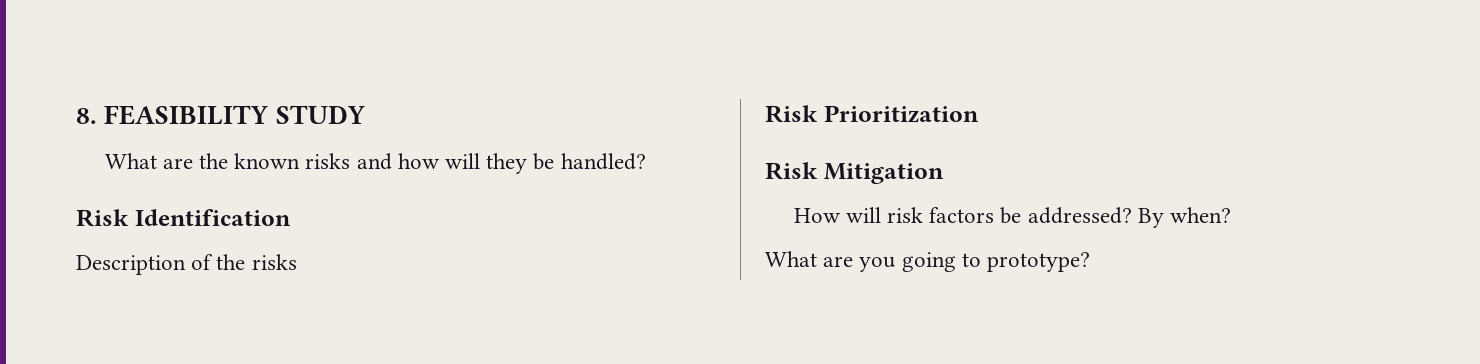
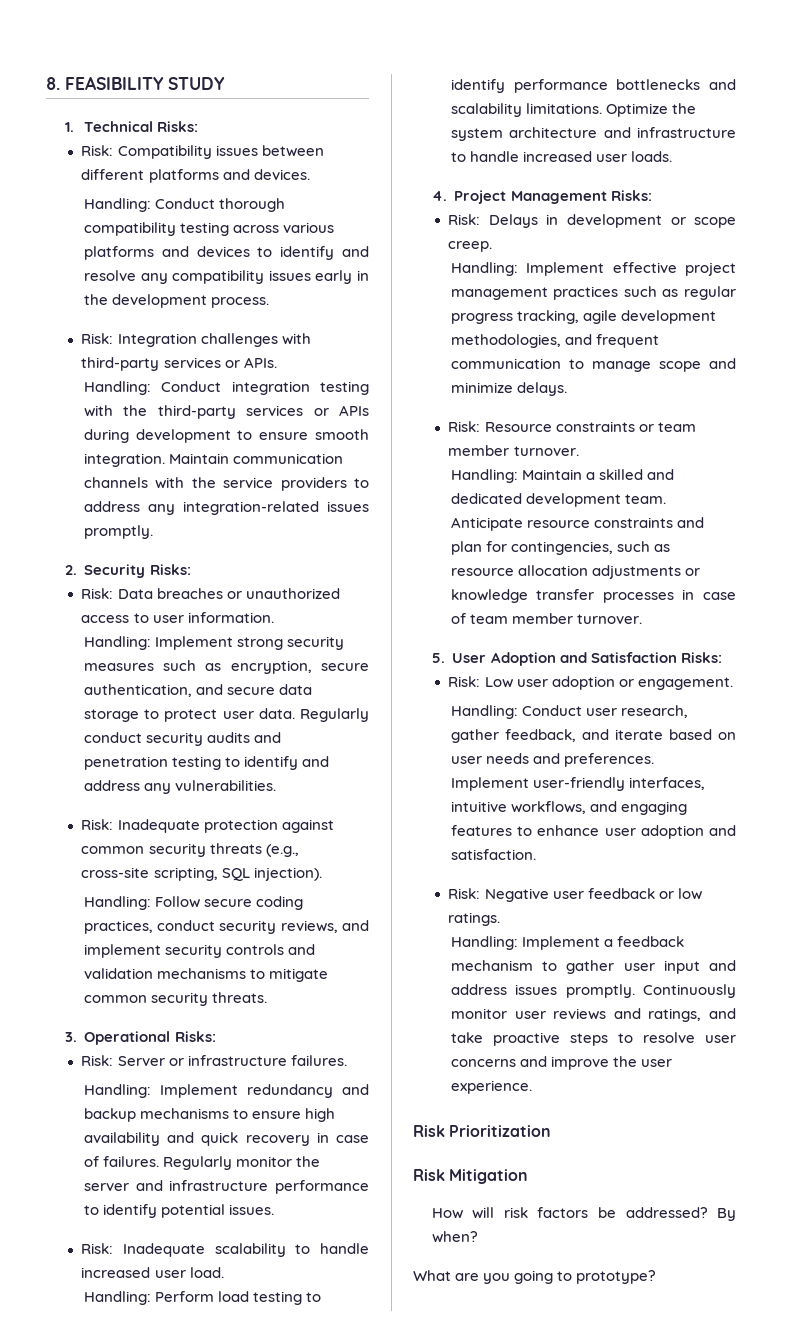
- What are the known risks and how will they be handled?
- Risk Identification
- Description of the risks
+ 1. Technical Risks:
+ Risk: Compatibility issues between different platforms and devices.
+ Handling: Conduct thorough compatibility testing across various platforms and devices to identify and resolve any compatibility issues early in the development process.
+ Risk: Integration challenges with third-party services or APIs.
+ Handling: Conduct integration testing with the third-party services or APIs during development to ensure smooth integration. Maintain communication channels with the service providers to address any integration-related issues promptly.
+ 2. Security Risks:
+ Risk: Data breaches or unauthorized access to user information.
+ Handling: Implement strong security measures such as encryption, secure authentication, and secure data storage to protect user data. Regularly conduct security audits and penetration testing to identify and address any vulnerabilities.
+ Risk: Inadequate protection against common security threats (e.g., cross-site scripting, SQL injection).
+ Handling: Follow secure coding practices, conduct security reviews, and implement security controls and validation mechanisms to mitigate common security threats.
+ 3. Operational Risks:
+ Risk: Server or infrastructure failures.
+ Handling: Implement redundancy and backup mechanisms to ensure high availability and quick recovery in case of failures. Regularly monitor the server and infrastructure performance to identify potential issues.
+ Risk: Inadequate scalability to handle increased user load.
+ Handling: Perform load testing to identify performance bottlenecks and scalability limitations. Optimize the system architecture and infrastructure to handle increased user loads.
+ 4. Project Management Risks:
+ Risk: Delays in development or scope creep.
+ Handling: Implement effective project management practices such as regular progress tracking, agile development methodologies, and frequent communication to manage scope and minimize delays.
+ Risk: Resource constraints or team member turnover.
+ Handling: Maintain a skilled and dedicated development team. Anticipate resource constraints and plan for contingencies, such as resource allocation adjustments or knowledge transfer processes in case of team member turnover.
+ 5. User Adoption and Satisfaction Risks:
+ Risk: Low user adoption or engagement.
+ Handling: Conduct user research, gather feedback, and iterate based on user needs and preferences. Implement user-friendly interfaces, intuitive workflows, and engaging features to enhance user adoption and satisfaction.
+ Risk: Negative user feedback or low ratings.
+ Handling: Implement a feedback mechanism to gather user input and address issues promptly. Continuously monitor user reviews and ratings, and take proactive steps to resolve user concerns and improve the user experience.

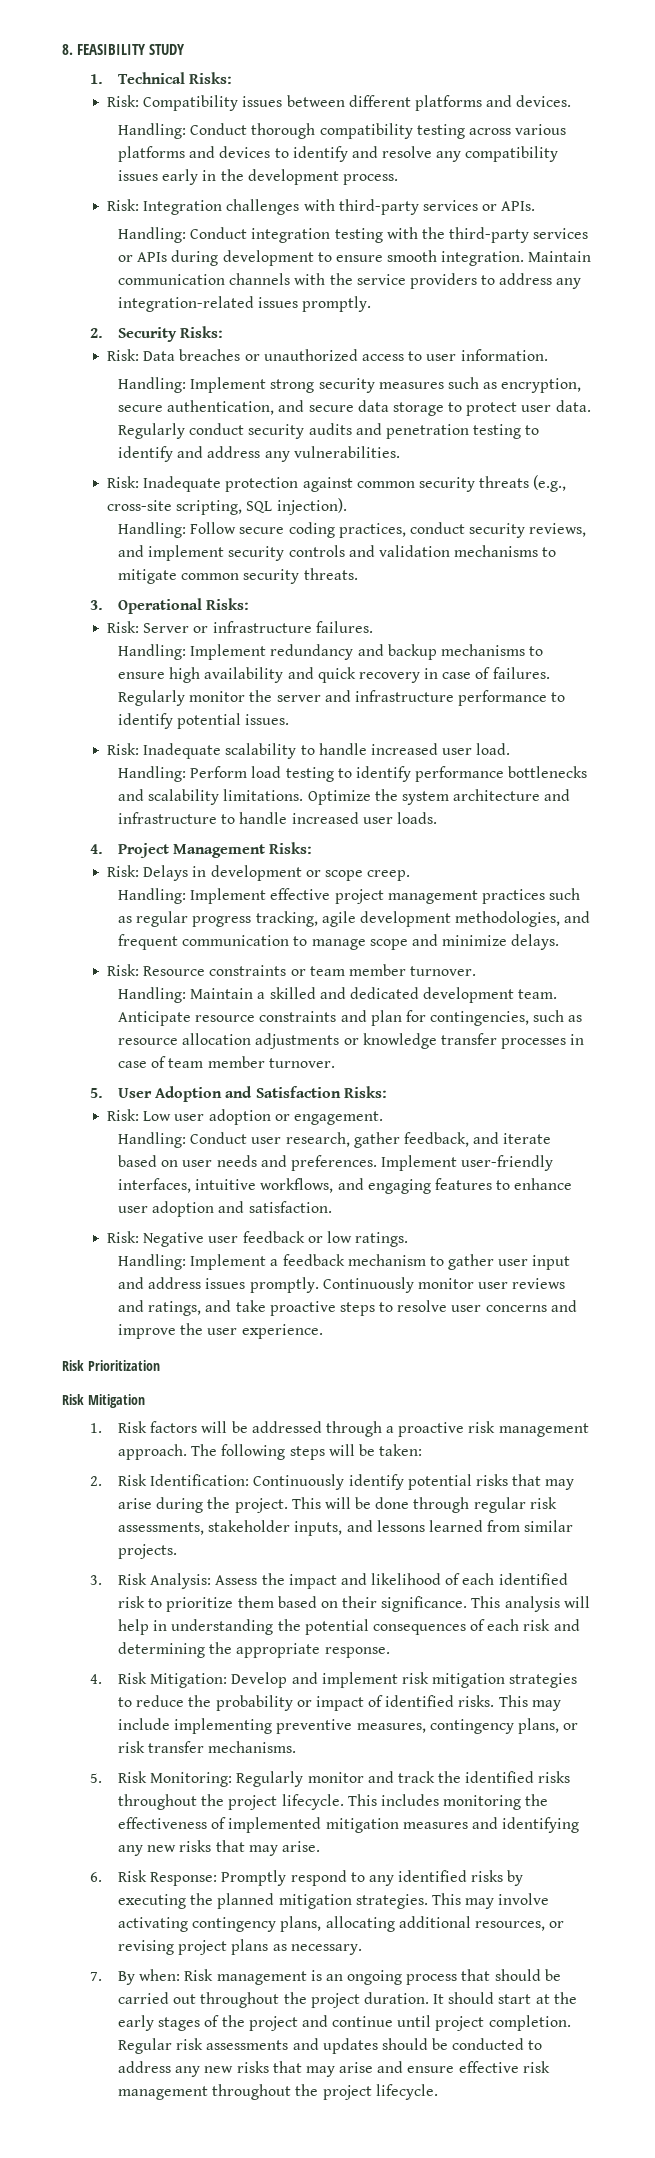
- How will risk factors be addressed? By when?
- What are you going to prototype?
+ 1. Risk factors will be addressed through a proactive risk management approach. The following steps will be taken:
+ 2. Risk Identification: Continuously identify potential risks that may arise during the project. This will be done through regular risk assessments, stakeholder inputs, and lessons learned from similar projects.
+ 3. Risk Analysis: Assess the impact and likelihood of each identified risk to prioritize them based on their significance. This analysis will help in understanding the potential consequences of each risk and determining the appropriate response.
+ 4. Risk Mitigation: Develop and implement risk mitigation strategies to reduce the probability or impact of identified risks. This may include implementing preventive measures, contingency plans, or risk transfer mechanisms.
+ 5. Risk Monitoring: Regularly monitor and track the identified risks throughout the project lifecycle. This includes monitoring the effectiveness of implemented mitigation measures and identifying any new risks that may arise.
+ 6. Risk Response: Promptly respond to any identified risks by executing the planned mitigation strategies. This may involve activating contingency plans, allocating additional resources, or revising project plans as necessary.
+ 7. By when: Risk management is an ongoing process that should be carried out throughout the project duration. It should start at the early stages of the project and continue until project completion. Regular risk assessments and updates should be conducted to address any new risks that may arise and ensure effective risk management throughout the project lifecycle.

